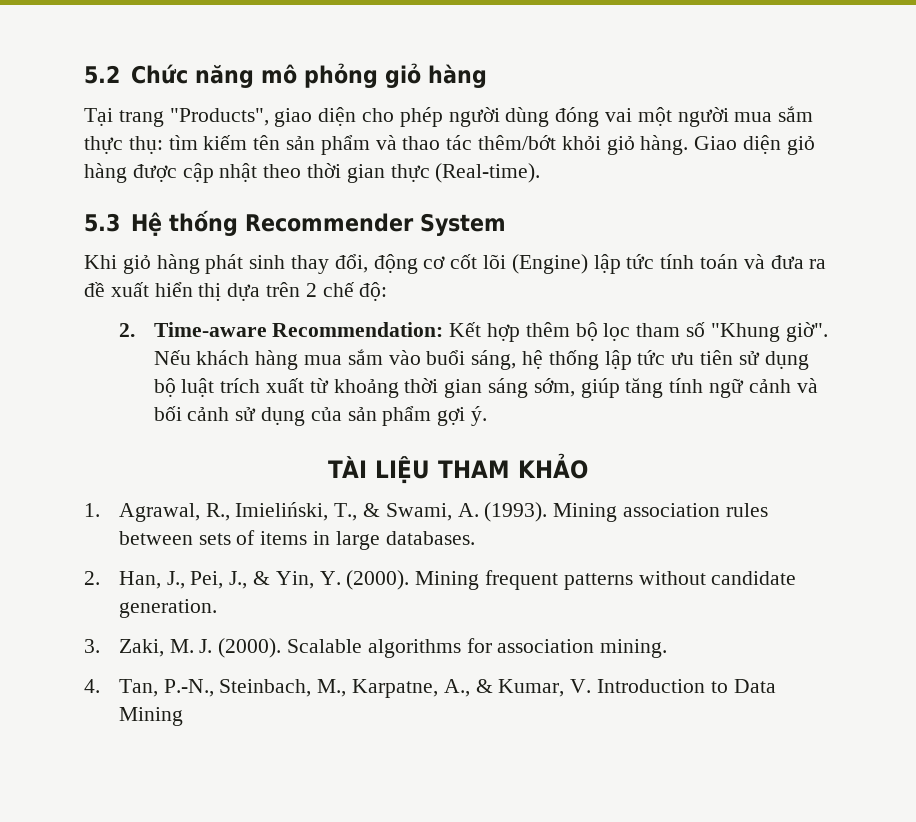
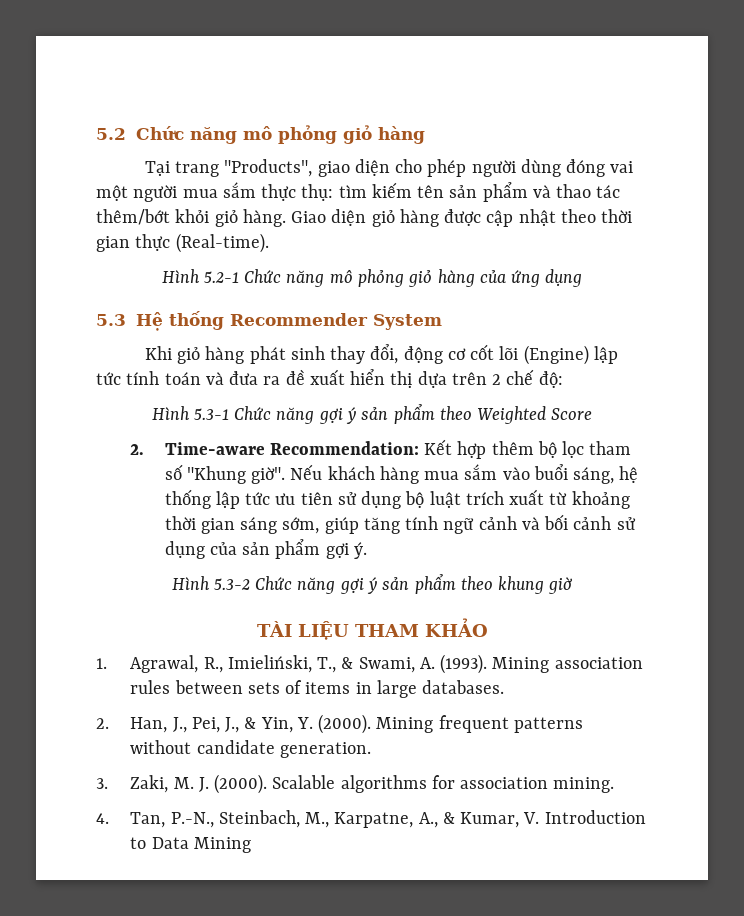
+ Hình 5.2-1 Chức năng mô phỏng giỏ hàng của ứng dụng
+ Hình 5.3-1 Chức năng gợi ý sản phẩm theo Weighted Score
+ Hình 5.3-2 Chức năng gợi ý sản phẩm theo khung giờ

